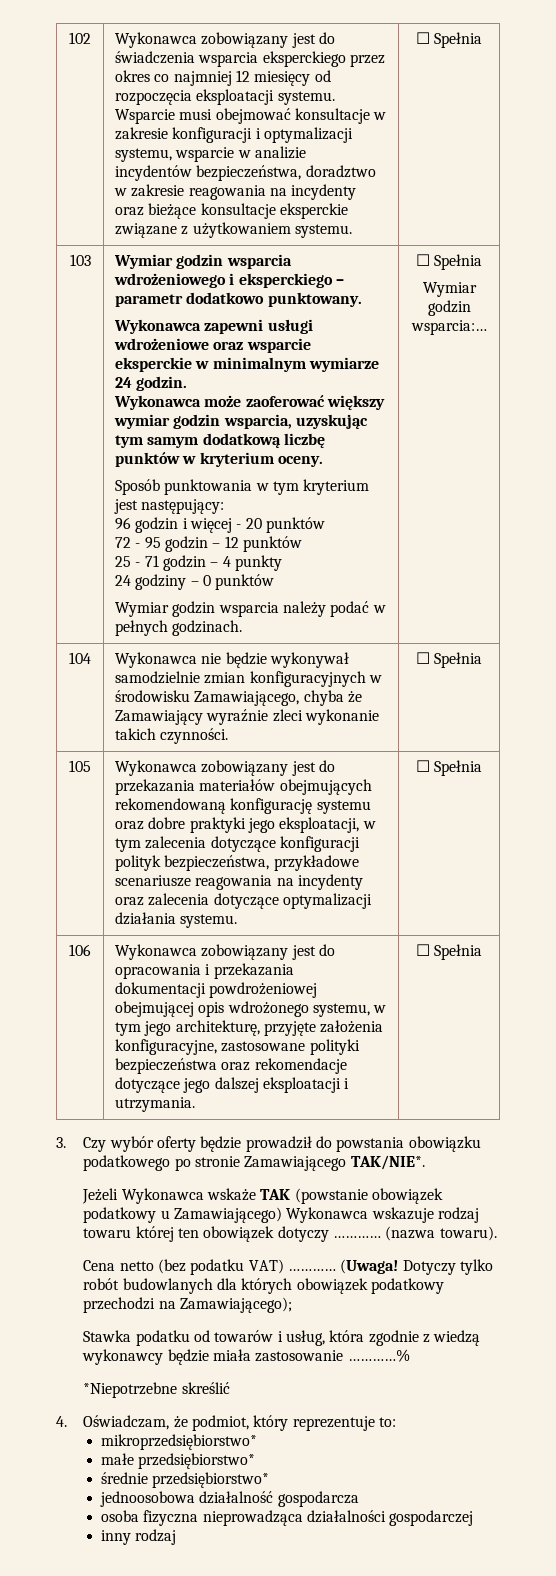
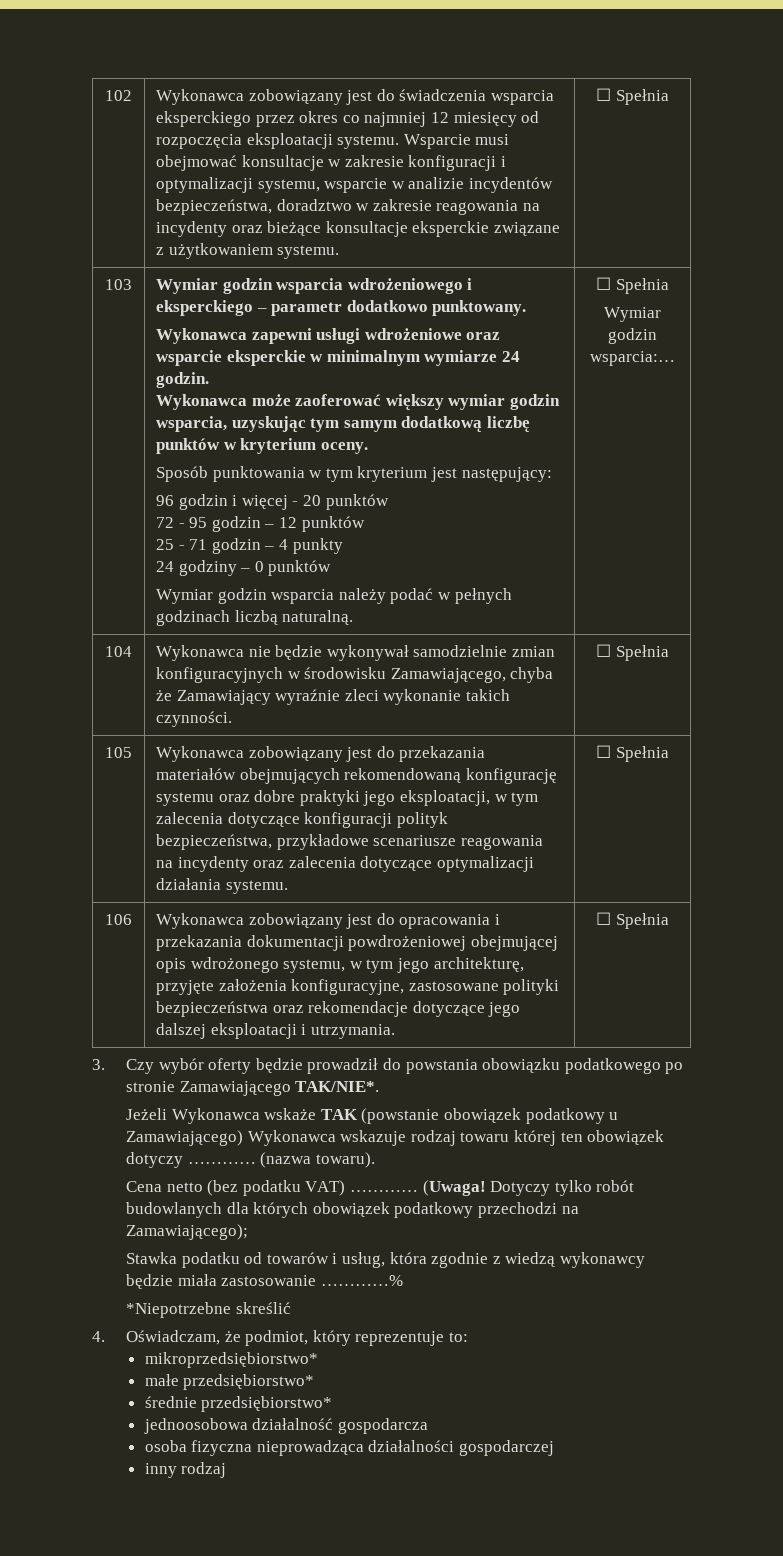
- Wymiar godzin wsparcia należy podać w pełnych godzinach.
+ Wymiar godzin wsparcia należy podać w pełnych godzinach liczbą naturalną.

